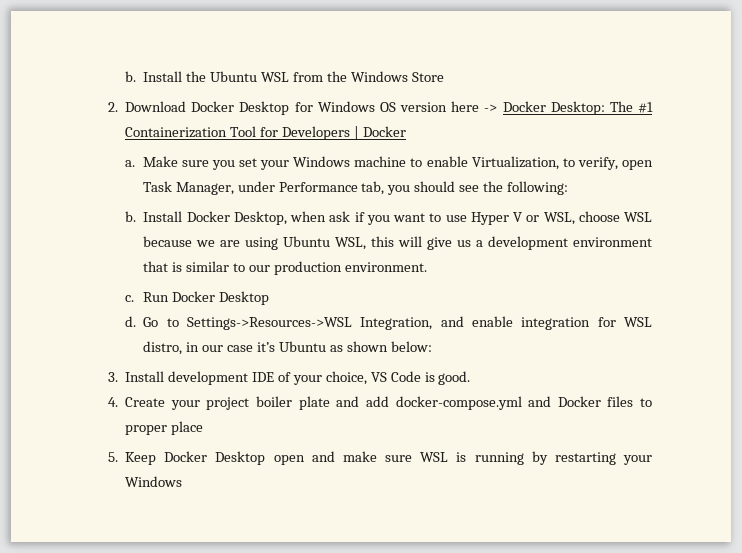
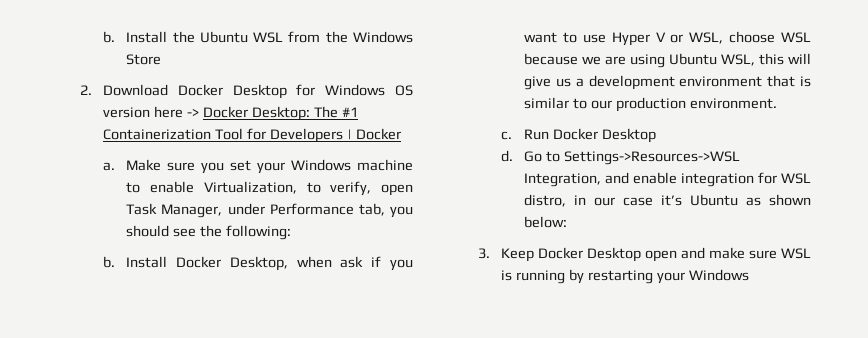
- 3. Install development IDE of your choice, VS Code is good.
- 4. Create your project boiler plate and add docker-compose.yml and Docker files to proper place
- 5. Keep Docker Desktop open and make sure WSL is running by restarting your Windows
+ 3. Keep Docker Desktop open and make sure WSL is running by restarting your Windows

